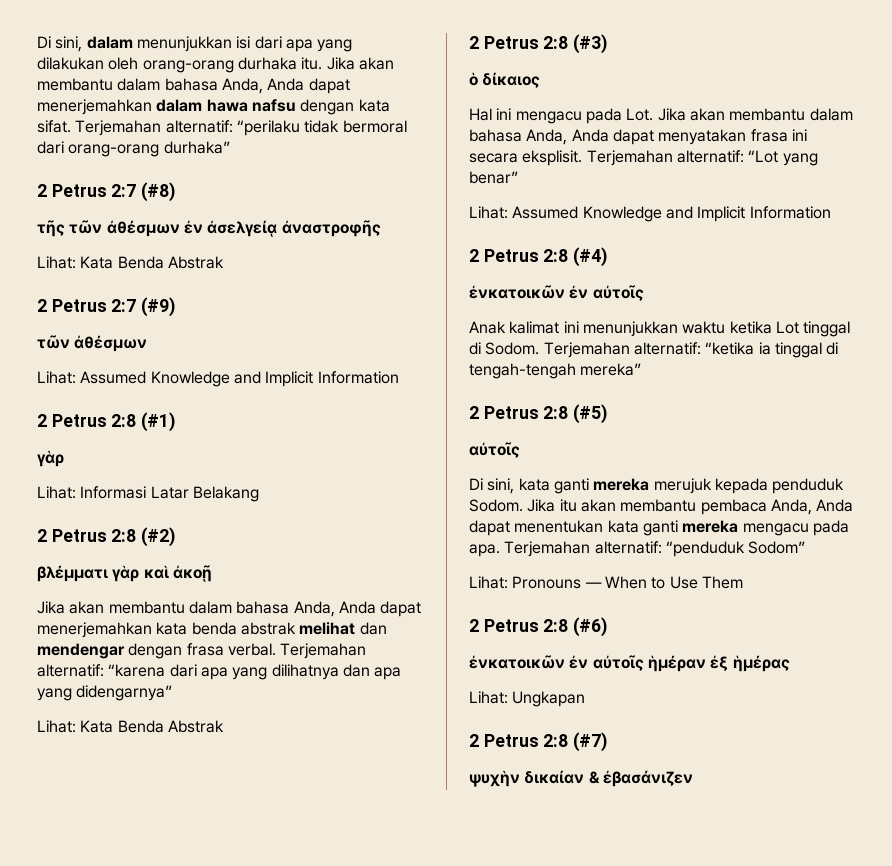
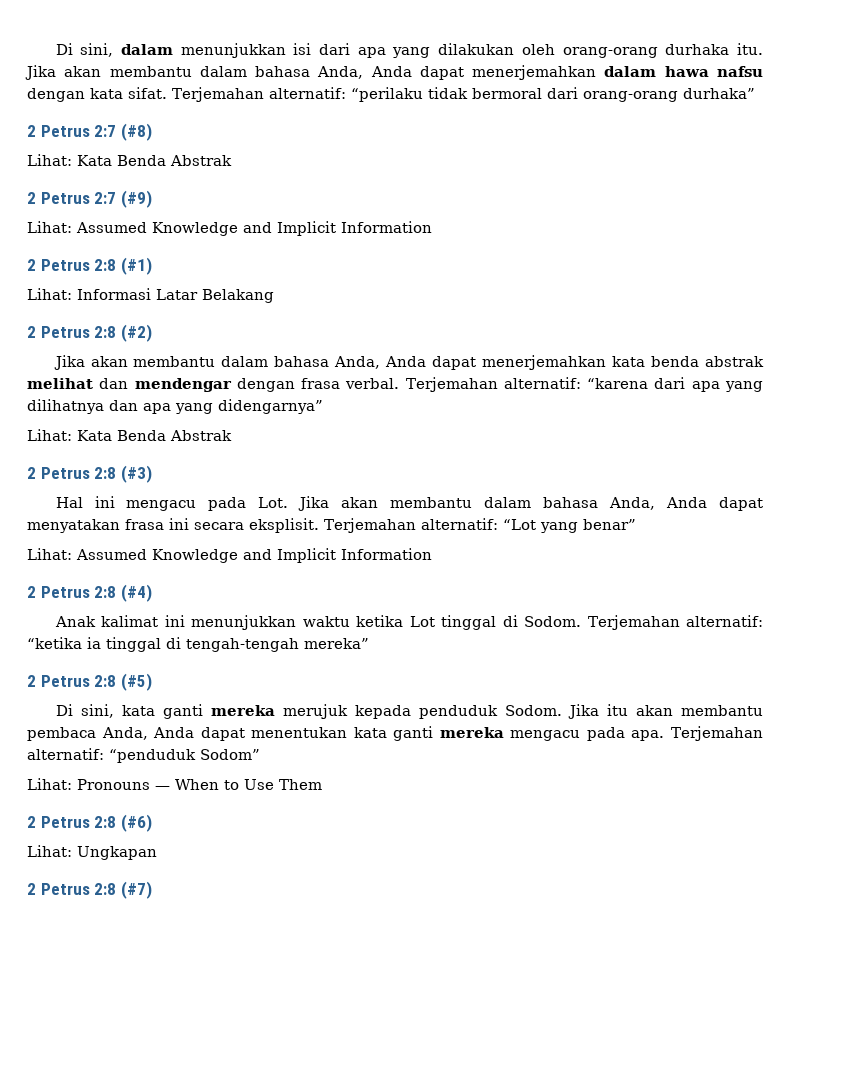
- τῆς τῶν ἀθέσμων ἐν ἀσελγείᾳ ἀναστροφῆς
  2 Petrus 2:7 (#9)
- τῶν ἀθέσμων
  2 Petrus 2:8 (#1)
- γὰρ
- βλέμματι γὰρ καὶ ἀκοῇ
- ὁ δίκαιος
  2 Petrus 2:8 (#4)
- ἐνκατοικῶν ἐν αὐτοῖς
  2 Petrus 2:8 (#5)
- αὐτοῖς
- ἐνκατοικῶν ἐν αὐτοῖς ἡμέραν ἐξ ἡμέρας
- ψυχὴν δικαίαν & ἐβασάνιζεν

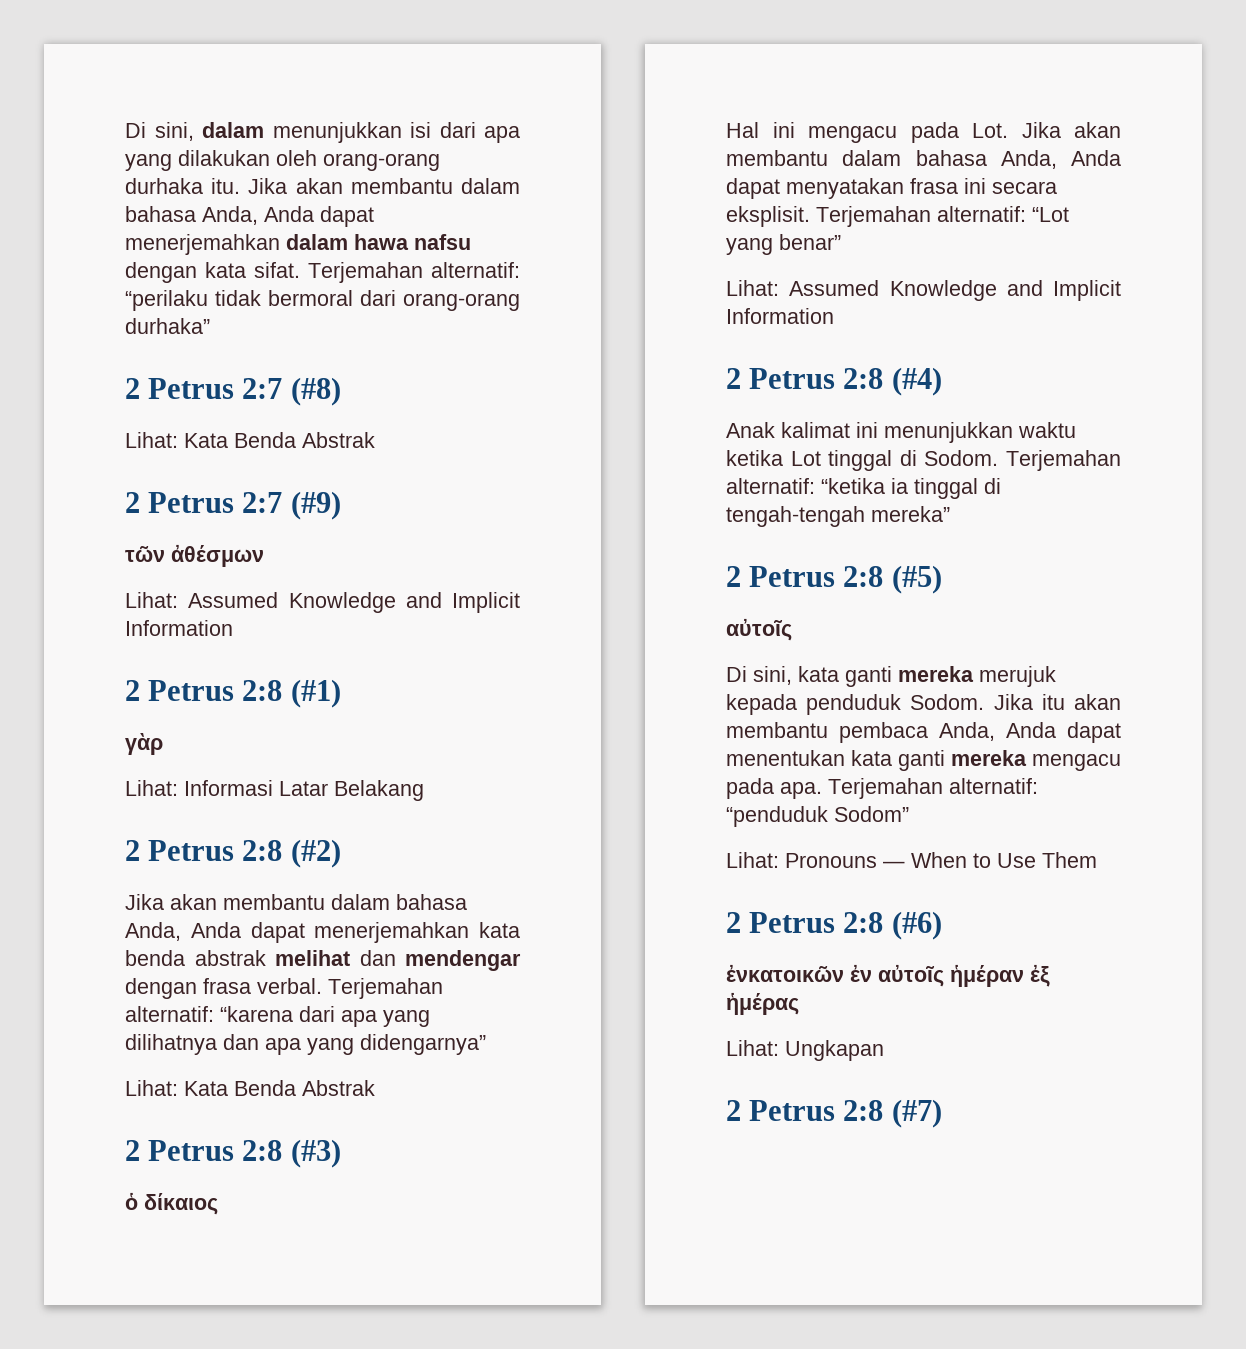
+ τῶν ἀθέσμων
+ γὰρ
+ ὁ δίκαιος
  2 Petrus 2:8 (#5)
+ αὐτοῖς
+ ἐνκατοικῶν ἐν αὐτοῖς ἡμέραν ἐξ ἡμέρας

